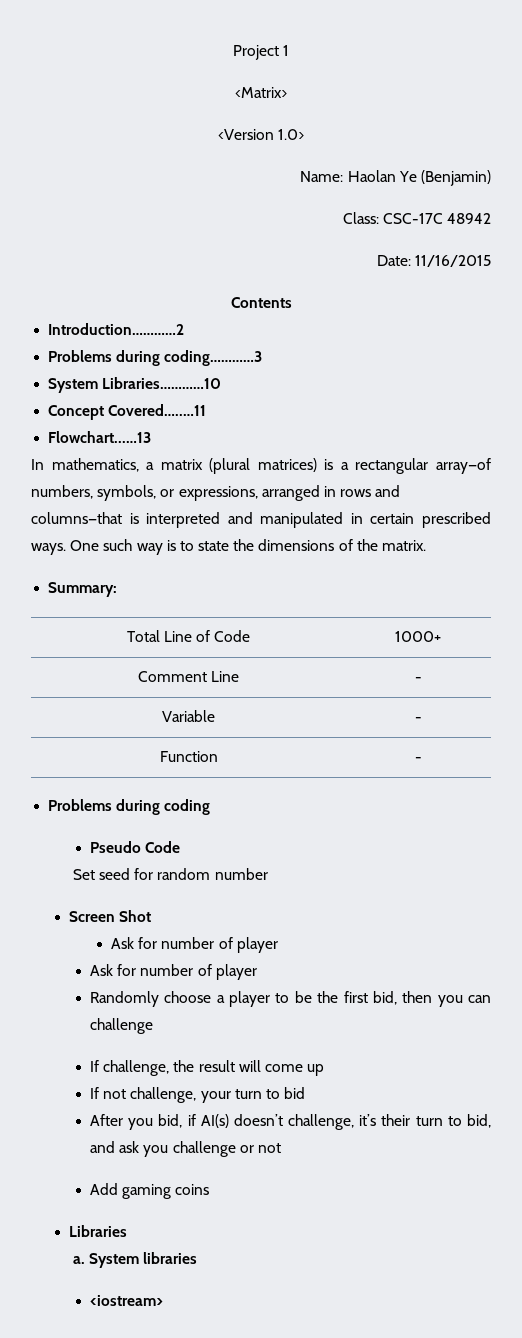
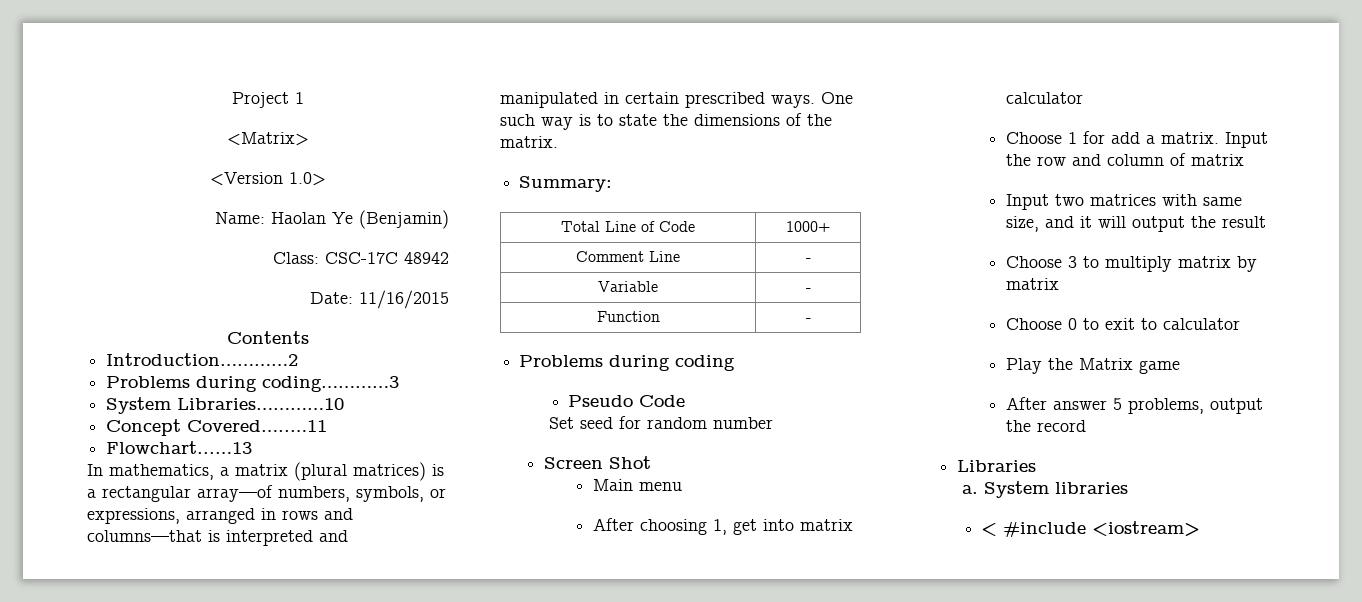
  Screen Shot
- Ask for number of player
- Ask for number of player
- Randomly choose a player to be the first bid, then you can challenge
- If challenge, the result will come up
- If not challenge, your turn to bid
- After you bid, if AI(s) doesn’t challenge, it’s their turn to bid, and ask you challenge or not
- Add gaming coins
+ Main menu
+ After choosing 1, get into matrix calculator
+ Choose 1 for add a matrix. Input the row and column of matrix
+ Input two matrices with same size, and it will output the result
+ Choose 3 to multiply matrix by matrix
+ Choose 0 to exit to calculator
+ Play the Matrix game
+ After answer 5 problems, output the record
- <iostream>
+ < #include <iostream>

